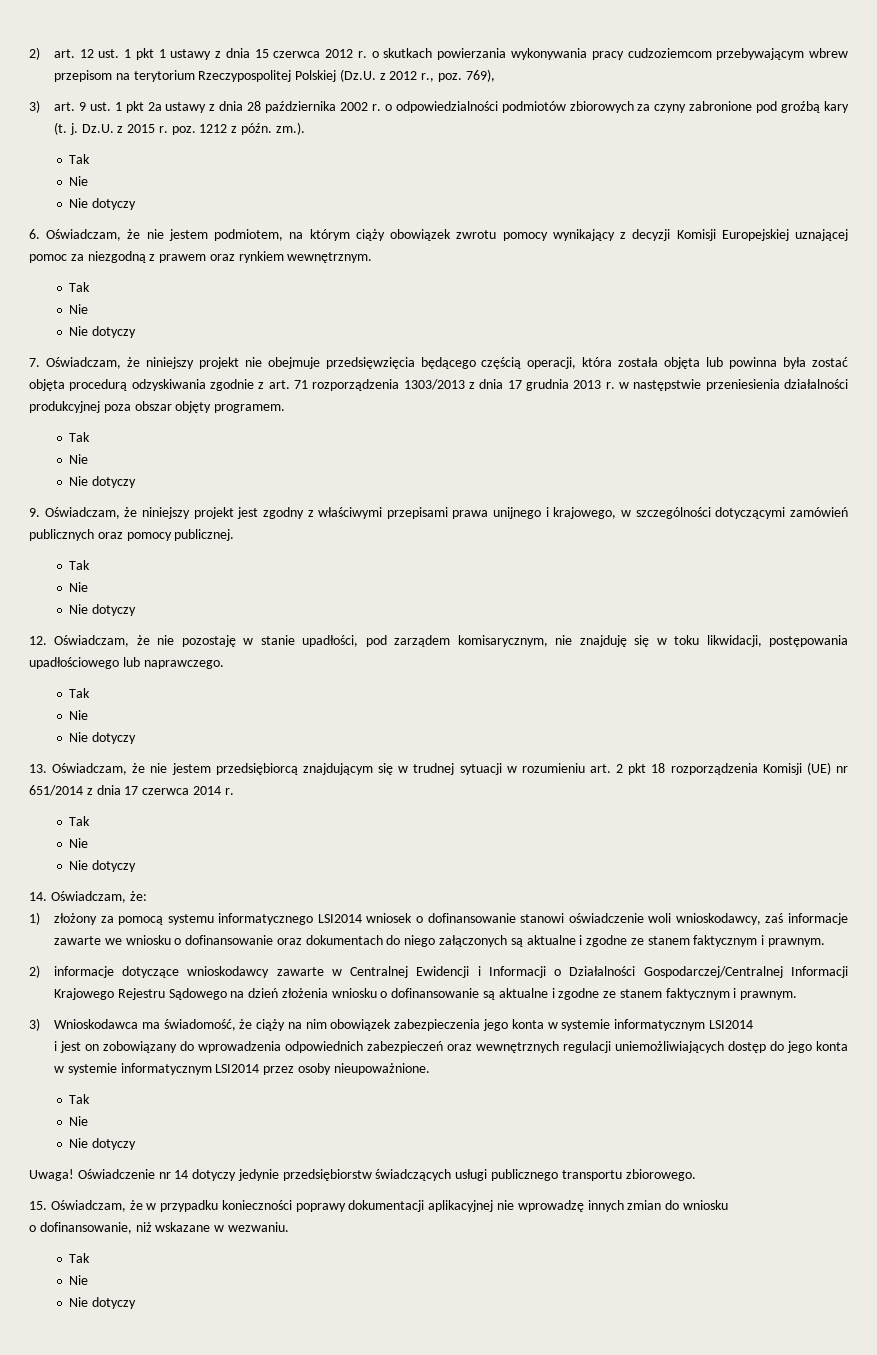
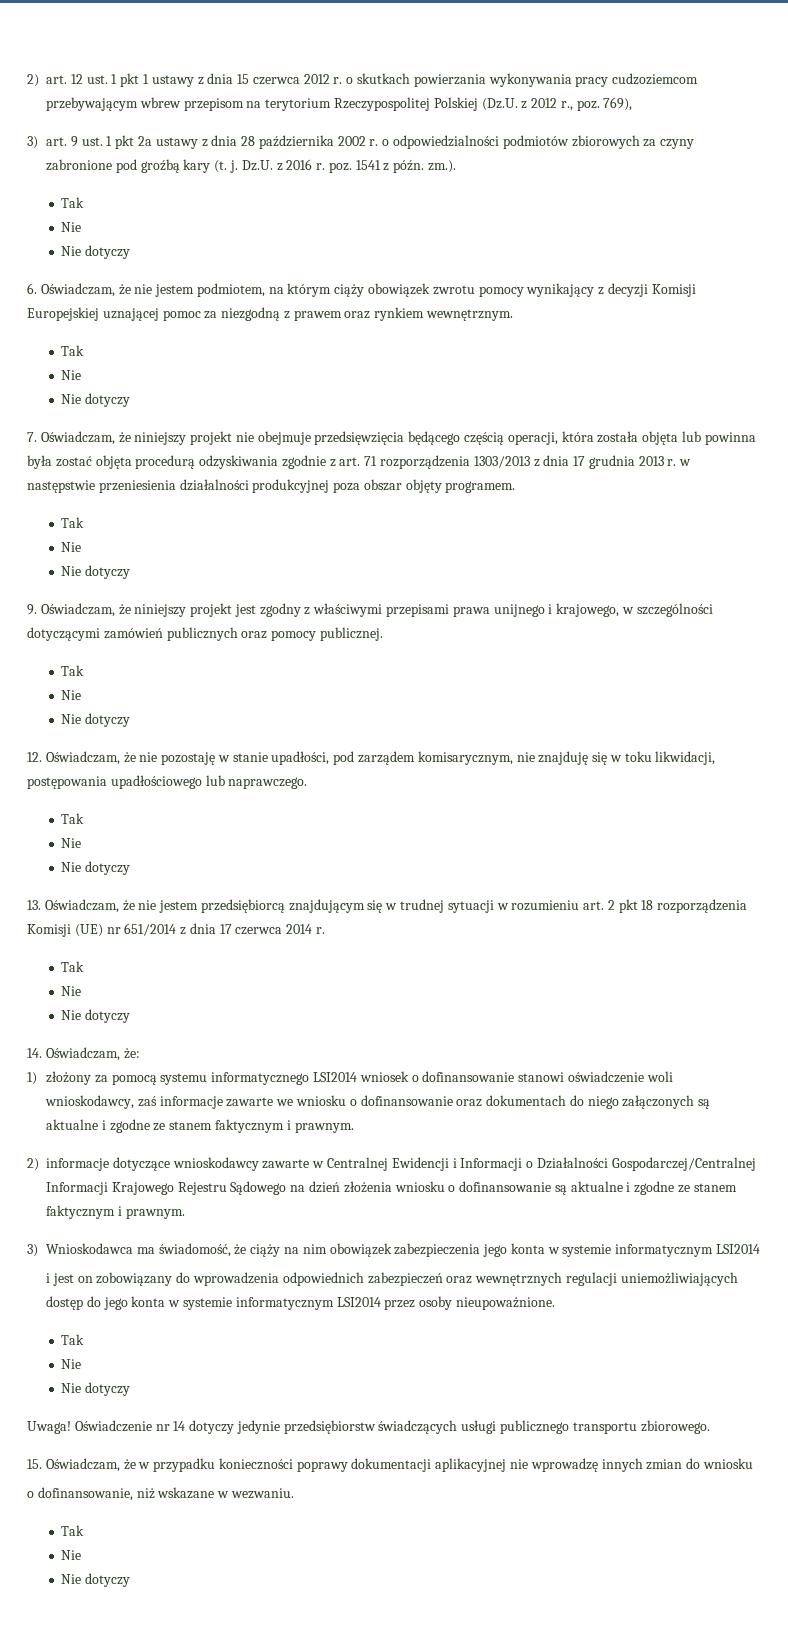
- Dz.U. z 2015 r. poz. 1212 z późn. zm.).
+ Dz.U. z 2016 r. poz. 1541 z późn. zm.).

